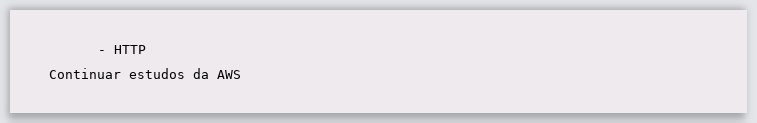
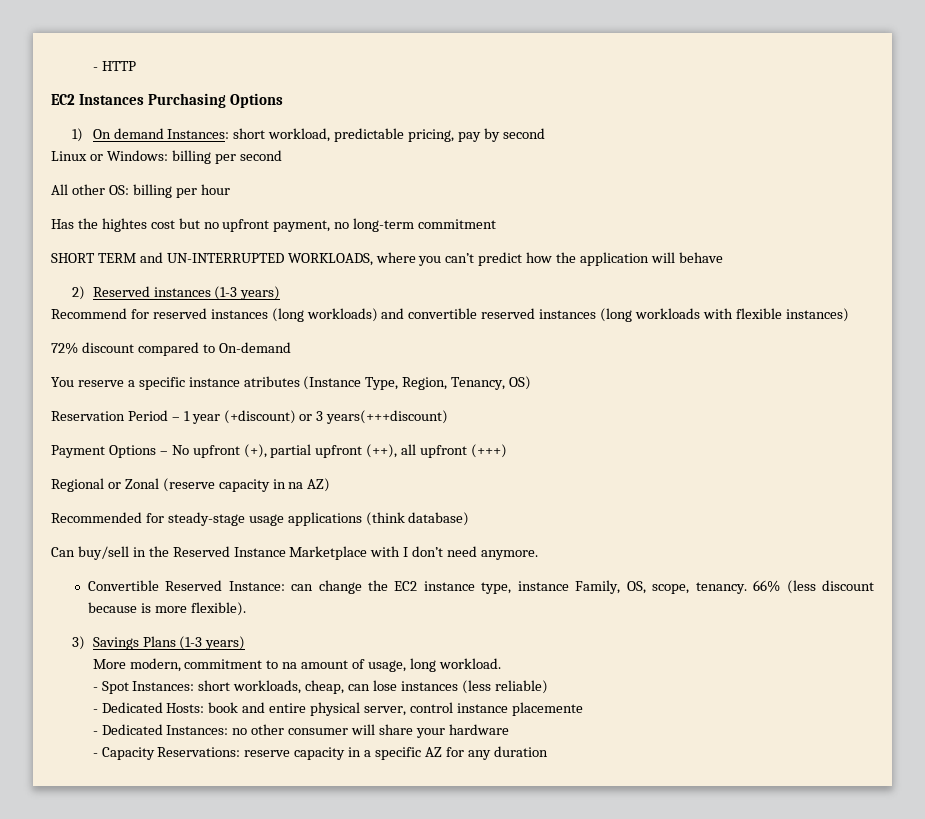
- Continuar estudos da AWS
+ EC2 Instances Purchasing Options
+ 1) On demand Instances: short workload, predictable pricing, pay by second
+ Linux or Windows: billing per second
+ All other OS: billing per hour
+ Has the hightes cost but no upfront payment, no long-term commitment
+ SHORT TERM and UN-INTERRUPTED WORKLOADS, where you can’t predict how the application will behave
+ 2) Reserved instances (1-3 years)
+ Recommend for reserved instances (long workloads) and convertible reserved instances (long workloads with flexible instances)
+ 72% discount compared to On-demand
+ You reserve a specific instance atributes (Instance Type, Region, Tenancy, OS)
+ Reservation Period – 1 year (+discount) or 3 years(+++discount)
+ Payment Options – No upfront (+), partial upfront (++), all upfront (+++)
+ Regional or Zonal (reserve capacity in na AZ)
+ Recommended for steady-stage usage applications (think database)
+ Can buy/sell in the Reserved Instance Marketplace with I don’t need anymore.
+ Convertible Reserved Instance: can change the EC2 instance type, instance Family, OS, scope, tenancy. 66% (less discount because is more flexible).
+ 3) Savings Plans (1-3 years)
+ More modern, commitment to na amount of usage, long workload.
+ - Spot Instances: short workloads, cheap, can lose instances (less reliable)
+ - Dedicated Hosts: book and entire physical server, control instance placemente
+ - Dedicated Instances: no other consumer will share your hardware
+ - Capacity Reservations: reserve capacity in a specific AZ for any duration

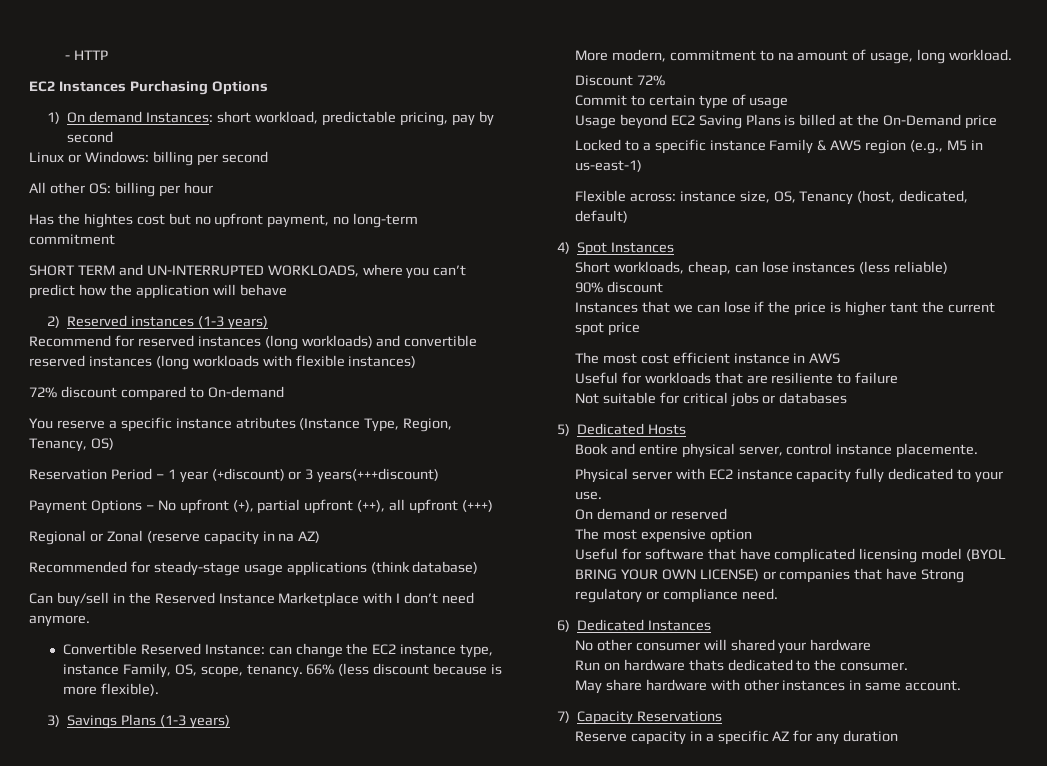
- - Spot Instances: short workloads, cheap, can lose instances (less reliable)
+ Discount 72%
+ Commit to certain type of usage
+ Usage beyond EC2 Saving Plans is billed at the On-Demand price
+ Locked to a specific instance Family & AWS region (e.g., M5 in us-east-1)
+ Flexible across: instance size, OS, Tenancy (host, dedicated, default)
+ 4) Spot Instances
+ Short workloads, cheap, can lose instances (less reliable)
- - Dedicated Hosts: book and entire physical server, control instance placemente
- - Dedicated Instances: no other consumer will share your hardware
+ 90% discount
+ Instances that we can lose if the price is higher tant the current spot price
+ The most cost efficient instance in AWS
+ Useful for workloads that are resiliente to failure
+ Not suitable for critical jobs or databases
+ 5) Dedicated Hosts
+ Book and entire physical server, control instance placemente.
+ Physical server with EC2 instance capacity fully dedicated to your use.
+ On demand or reserved
+ The most expensive option
+ Useful for software that have complicated licensing model (BYOL BRING YOUR OWN LICENSE) or companies that have Strong regulatory or compliance need.
+ 6) Dedicated Instances
+ No other consumer will shared your hardware
- - Capacity Reservations: reserve capacity in a specific AZ for any duration
+ Run on hardware thats dedicated to the consumer.
+ May share hardware with other instances in same account.
+ 7) Capacity Reservations
+ Reserve capacity in a specific AZ for any duration

